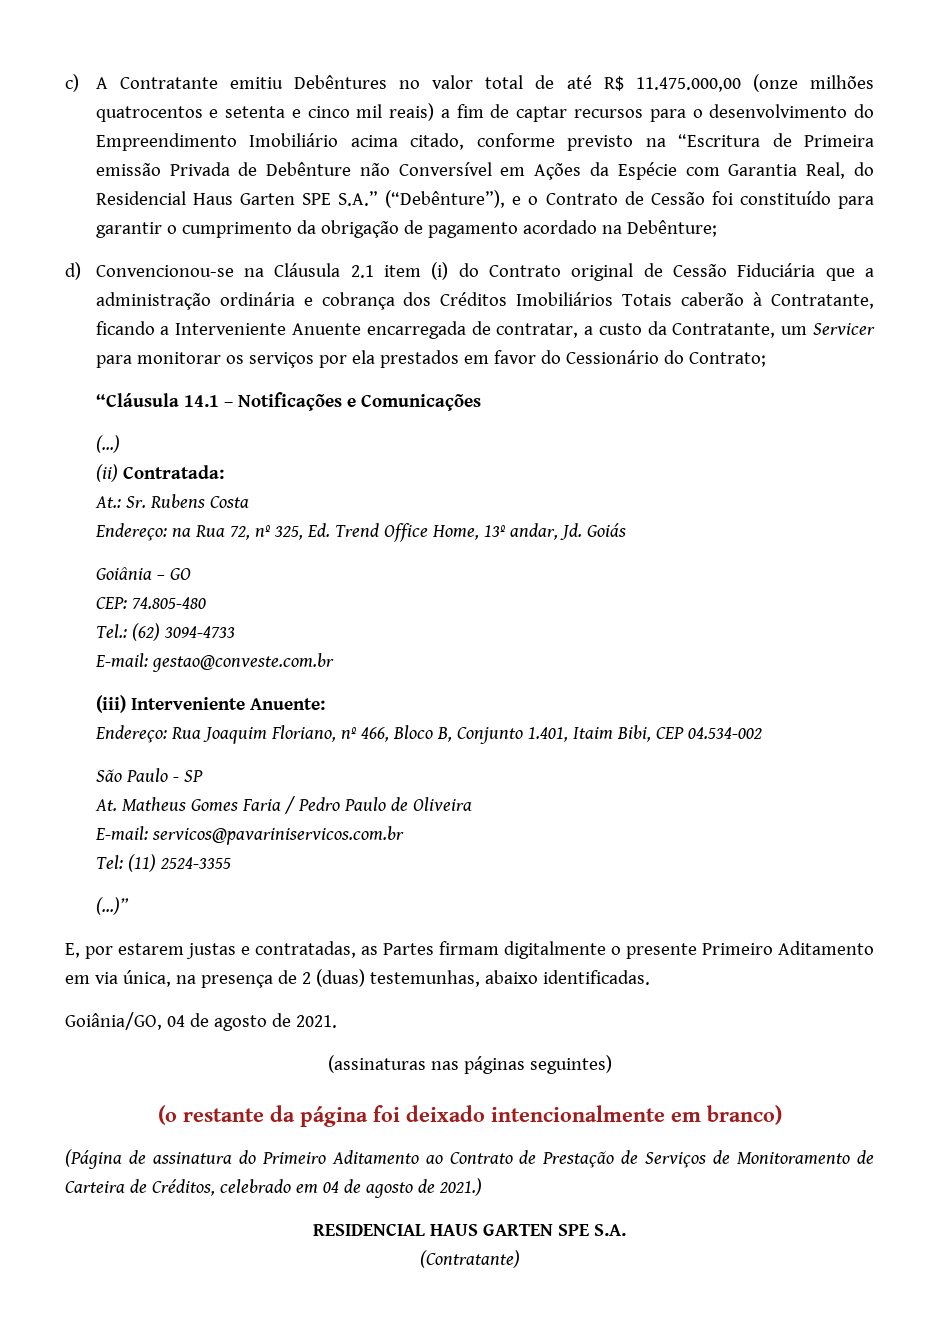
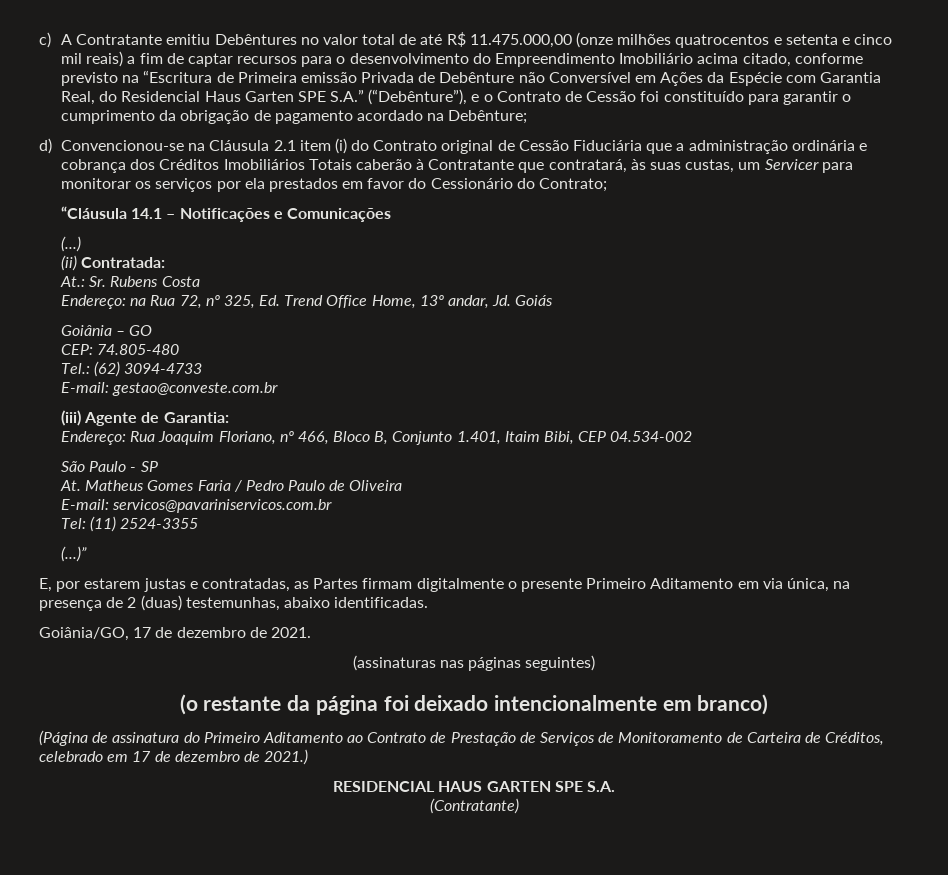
- d) Convencionou-se na Cláusula 2.1 item (i) do Contrato original de Cessão Fiduciária que a administração ordinária e cobrança dos Créditos Imobiliários Totais caberão à Contratante, ficando a Interveniente Anuente encarregada de contratar, a custo da Contratante, um Servicer para monitorar os serviços por ela prestados em favor do Cessionário do Contrato;
+ d) Convencionou-se na Cláusula 2.1 item (i) do Contrato original de Cessão Fiduciária que a administração ordinária e cobrança dos Créditos Imobiliários Totais caberão à Contratante que contratará, às suas custas, um Servicer para monitorar os serviços por ela prestados em favor do Cessionário do Contrato;
- (iii) Interveniente Anuente:
+ (iii) Agente de Garantia:
- Goiânia/GO, 04 de agosto de 2021.
+ Goiânia/GO, 17 de dezembro de 2021.
- (Página de assinatura do Primeiro Aditamento ao Contrato de Prestação de Serviços de Monitoramento de Carteira de Créditos, celebrado em 04 de agosto de 2021.)
+ (Página de assinatura do Primeiro Aditamento ao Contrato de Prestação de Serviços de Monitoramento de Carteira de Créditos, celebrado em 17 de dezembro de 2021.)

